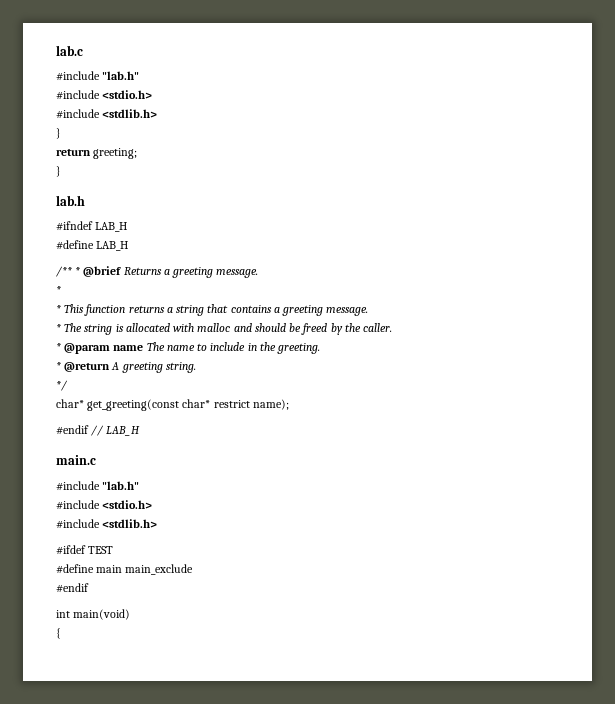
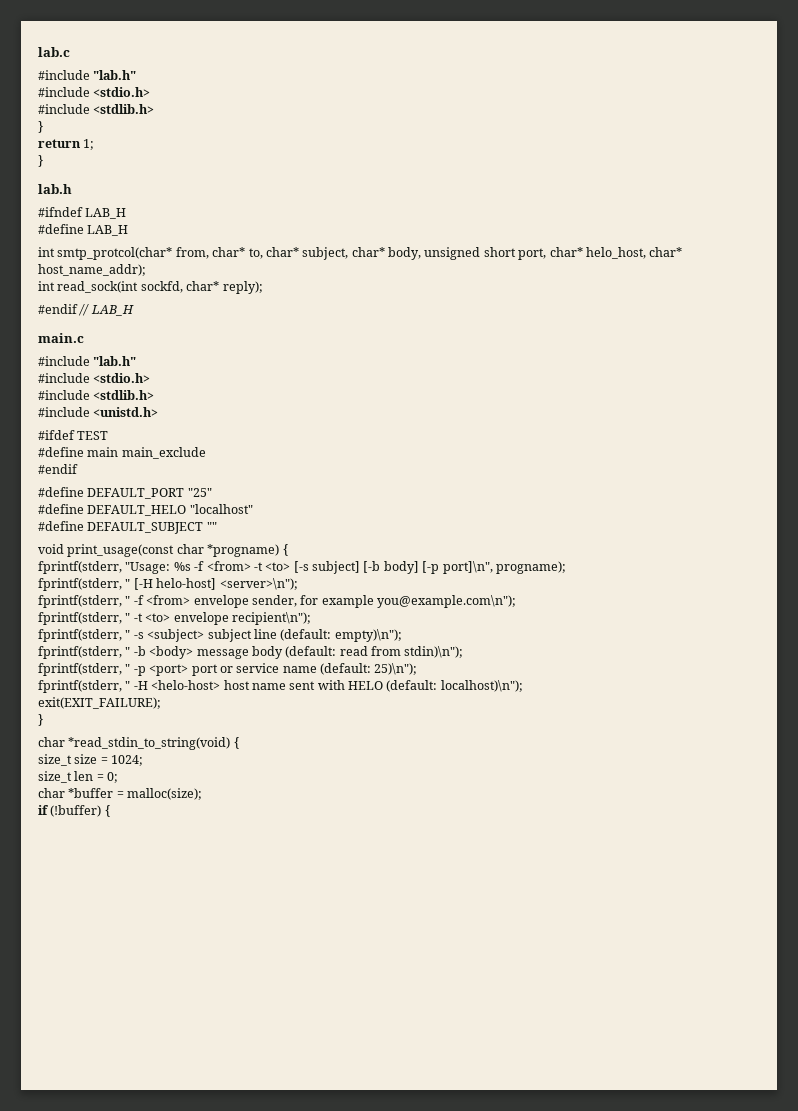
- return greeting;
+ return 1;
- /** * @brief Returns a greeting message.
- *
- * This function returns a string that contains a greeting message.
- * The string is allocated with malloc and should be freed by the caller.
- * @param name The name to include in the greeting.
- * @return A greeting string.
- */
- char* get_greeting(const char* restrict name);
+ int smtp_protcol(char* from, char* to, char* subject, char* body, unsigned short port, char* helo_host, char* host_name_addr);
+ int read_sock(int sockfd, char* reply);
+ #include <unistd.h>
- int main(void)
- {
+ #define DEFAULT_PORT "25"
+ #define DEFAULT_HELO "localhost"
+ #define DEFAULT_SUBJECT ""
+ void print_usage(const char *progname) {
+ fprintf(stderr, "Usage: %s -f <from> -t <to> [-s subject] [-b body] [-p port]\n", progname);
+ fprintf(stderr, " [-H helo-host] <server>\n");
+ fprintf(stderr, " -f <from> envelope sender, for example you@example.com\n");
+ fprintf(stderr, " -t <to> envelope recipient\n");
+ fprintf(stderr, " -s <subject> subject line (default: empty)\n");
+ fprintf(stderr, " -b <body> message body (default: read from stdin)\n");
+ fprintf(stderr, " -p <port> port or service name (default: 25)\n");
+ fprintf(stderr, " -H <helo-host> host name sent with HELO (default: localhost)\n");
+ exit(EXIT_FAILURE);
+ }
+ char *read_stdin_to_string(void) {
+ size_t size = 1024;
+ size_t len = 0;
+ char *buffer = malloc(size);
+ if (!buffer) {

